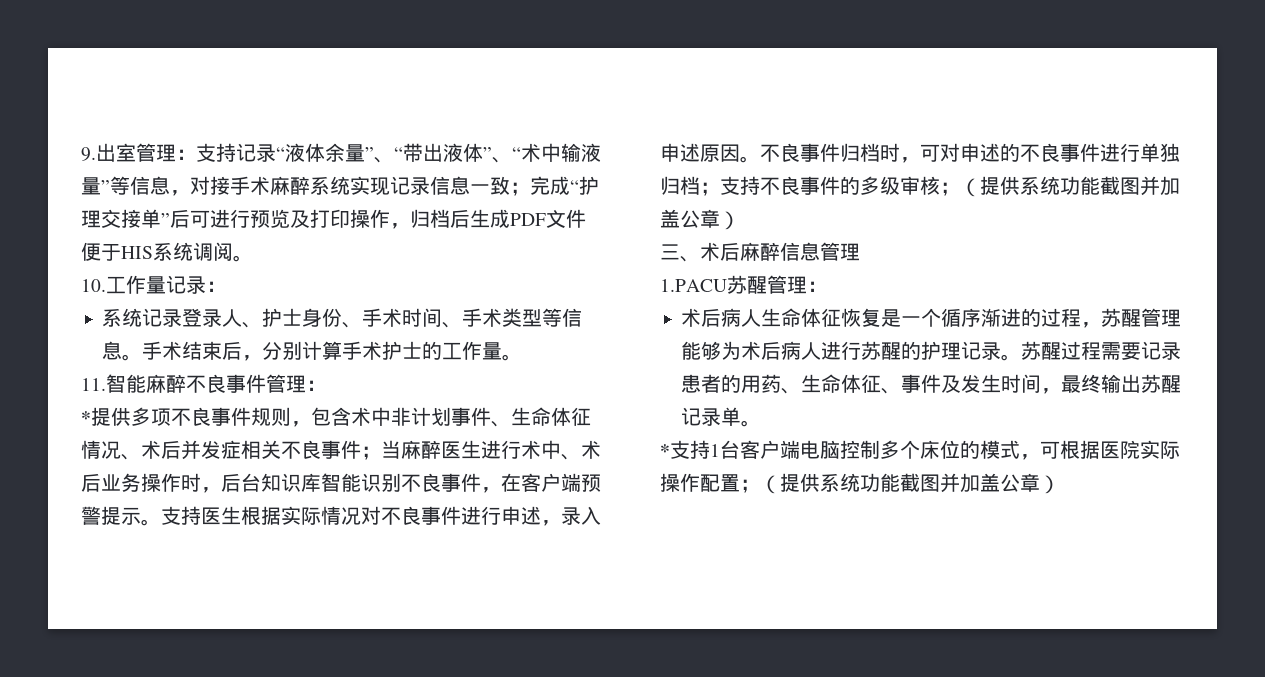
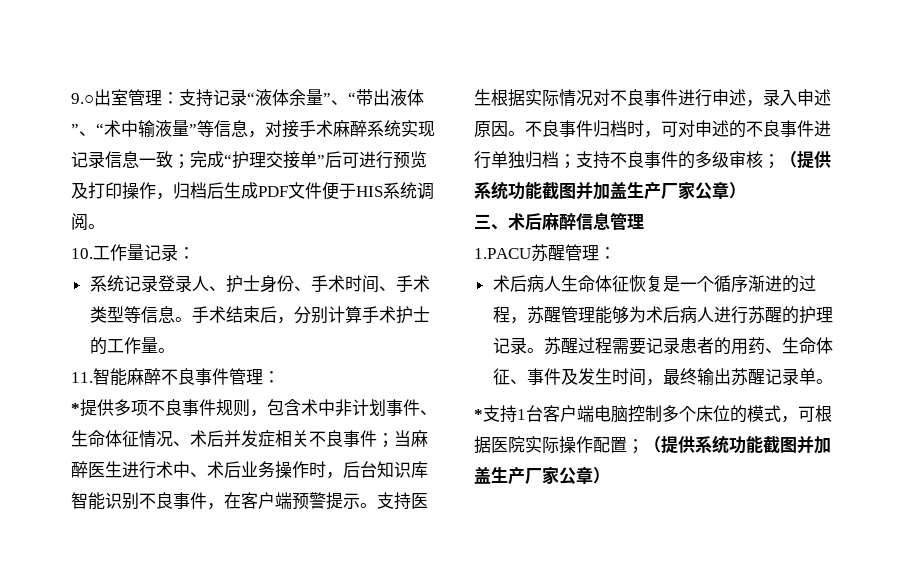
- 9.出室管理：支持记录“液体余量”、“带出液体”、“术中输液量”等信息，对接手术麻醉系统实现记录信息一致；完成“护理交接单”后可进行预览及打印操作，归档后生成PDF文件便于HIS系统调阅。
+ 9.○出室管理：支持记录“液体余量”、“带出液体”、“术中输液量”等信息，对接手术麻醉系统实现记录信息一致；完成“护理交接单”后可进行预览及打印操作，归档后生成PDF文件便于HIS系统调阅。
- 不良事件归档时，可对申述的不良事件进行单独归档；支持不良事件的多级审核；（提供系统功能截图并加盖公章）
+ 不良事件归档时，可对申述的不良事件进行单独归档；支持不良事件的多级审核；（提供系统功能截图并加盖生产厂家公章）
- *支持1台客户端电脑控制多个床位的模式，可根据医院实际操作配置；（提供系统功能截图并加盖公章）
+ *支持1台客户端电脑控制多个床位的模式，可根据医院实际操作配置；（提供系统功能截图并加盖生产厂家公章）

